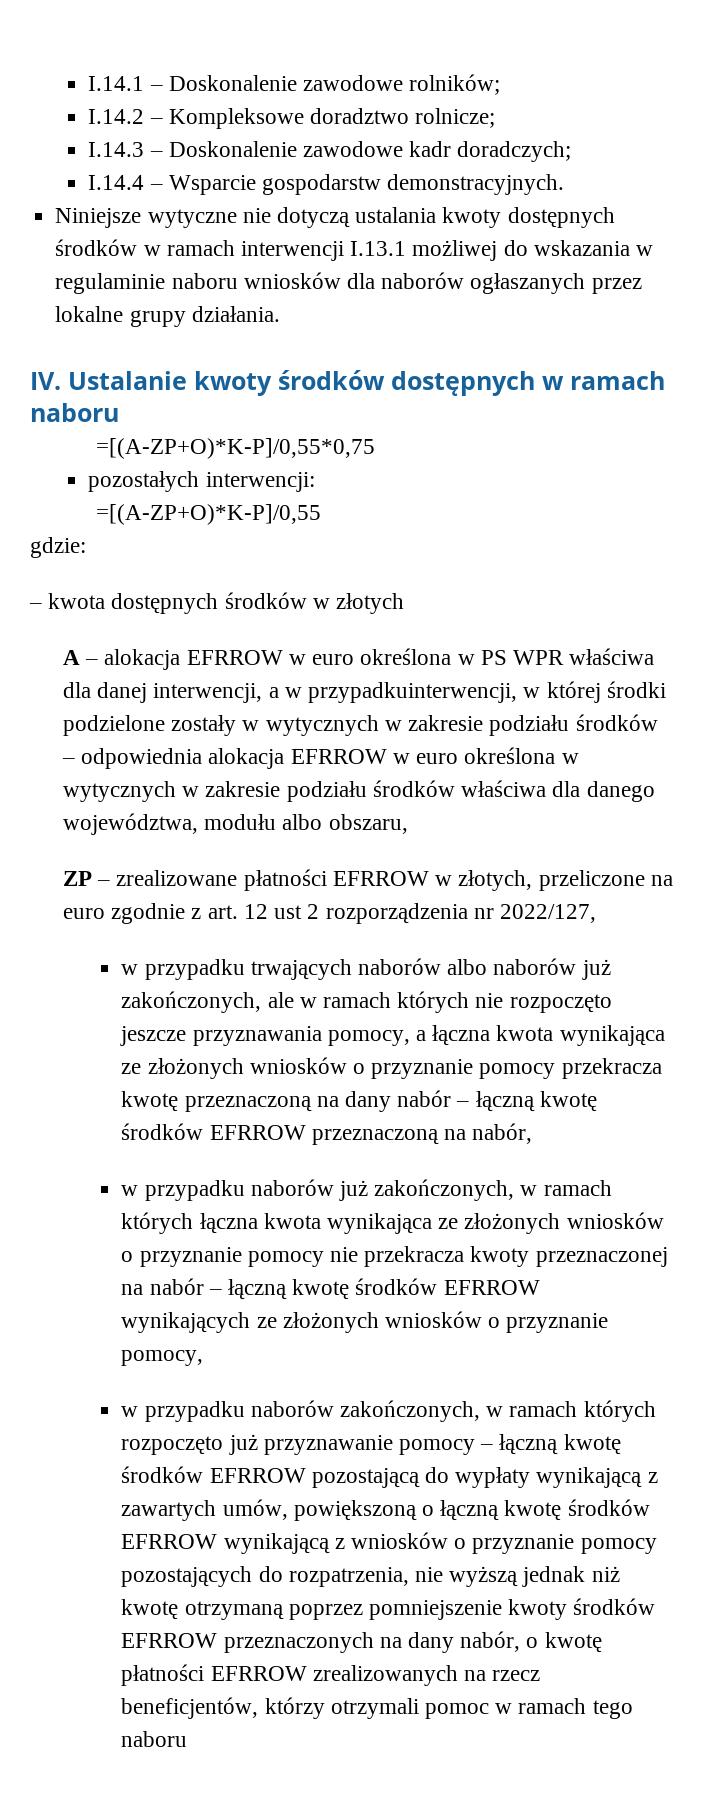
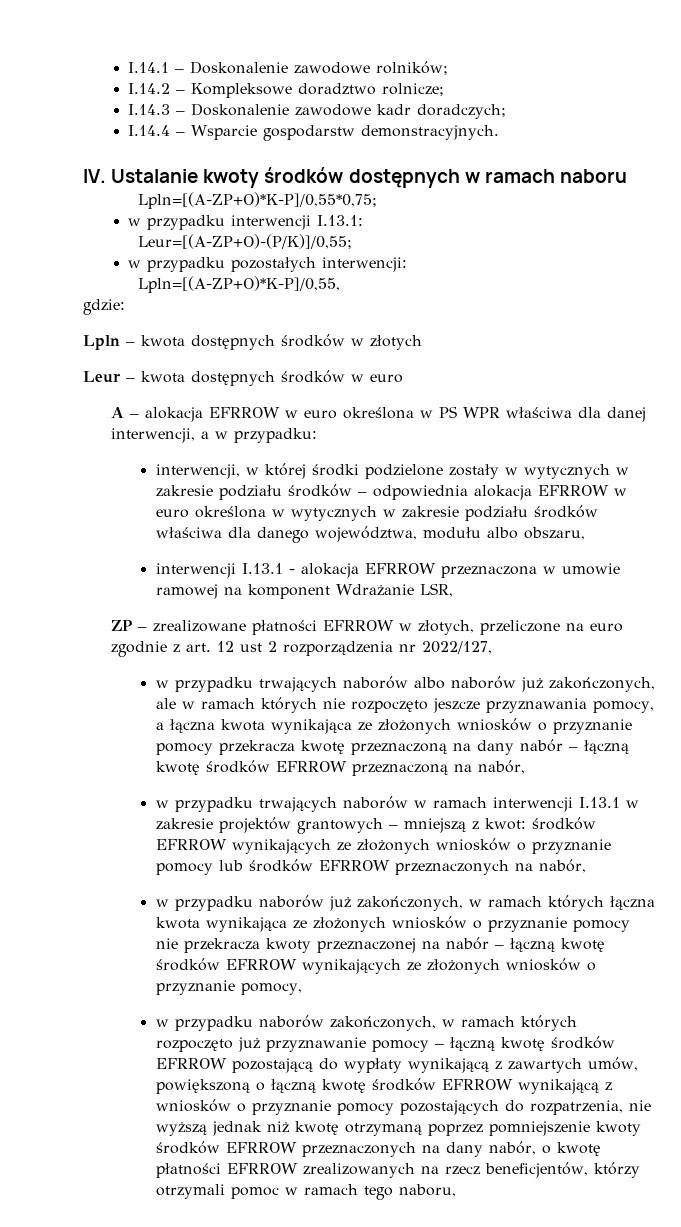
- Niniejsze wytyczne nie dotyczą ustalania kwoty dostępnych środków w ramach interwencji I.13.1 możliwej do wskazania w regulaminie naboru wniosków dla naborów ogłaszanych przez lokalne grupy działania.
- =[(A-ZP+O)*K-P]/0,55*0,75
- pozostałych interwencji:
+ Lpln=[(A-ZP+O)*K-P]/0,55*0,75;
+ w przypadku interwencji I.13.1:
+ Leur=[(A-ZP+O)-(P/K)]/0,55;
+ w przypadku pozostałych interwencji:
- =[(A-ZP+O)*K-P]/0,55
+ Lpln=[(A-ZP+O)*K-P]/0,55,
- – kwota dostępnych środków w złotych
+ Lpln – kwota dostępnych środków w złotych
+ Leur – kwota dostępnych środków w euro
- A – alokacja EFRROW w euro określona w PS WPR właściwa dla danej interwencji, a w przypadkuinterwencji, w której środki podzielone zostały w wytycznych w zakresie podziału środków – odpowiednia alokacja EFRROW w euro określona w wytycznych w zakresie podziału środków właściwa dla danego województwa, modułu albo obszaru,
+ A – alokacja EFRROW w euro określona w PS WPR właściwa dla danej interwencji, a w przypadku:
+ interwencji, w której środki podzielone zostały w wytycznych w zakresie podziału środków – odpowiednia alokacja EFRROW w euro określona w wytycznych w zakresie podziału środków właściwa dla danego województwa, modułu albo obszaru,
+ interwencji I.13.1 - alokacja EFRROW przeznaczona w umowie ramowej na komponent Wdrażanie LSR,
+ w przypadku trwających naborów w ramach interwencji I.13.1 w zakresie projektów grantowych – mniejszą z kwot: środków EFRROW wynikających ze złożonych wniosków o przyznanie pomocy lub środków EFRROW przeznaczonych na nabór,
- w przypadku naborów zakończonych, w ramach których rozpoczęto już przyznawanie pomocy – łączną kwotę środków EFRROW pozostającą do wypłaty wynikającą z zawartych umów, powiększoną o łączną kwotę środków EFRROW wynikającą z wniosków o przyznanie pomocy pozostających do rozpatrzenia, nie wyższą jednak niż kwotę otrzymaną poprzez pomniejszenie kwoty środków EFRROW przeznaczonych na dany nabór, o kwotę płatności EFRROW zrealizowanych na rzecz beneficjentów, którzy otrzymali pomoc w ramach tego naboru
+ w przypadku naborów zakończonych, w ramach których rozpoczęto już przyznawanie pomocy – łączną kwotę środków EFRROW pozostającą do wypłaty wynikającą z zawartych umów, powiększoną o łączną kwotę środków EFRROW wynikającą z wniosków o przyznanie pomocy pozostających do rozpatrzenia, nie wyższą jednak niż kwotę otrzymaną poprzez pomniejszenie kwoty środków EFRROW przeznaczonych na dany nabór, o kwotę płatności EFRROW zrealizowanych na rzecz beneficjentów, którzy otrzymali pomoc w ramach tego naboru,

